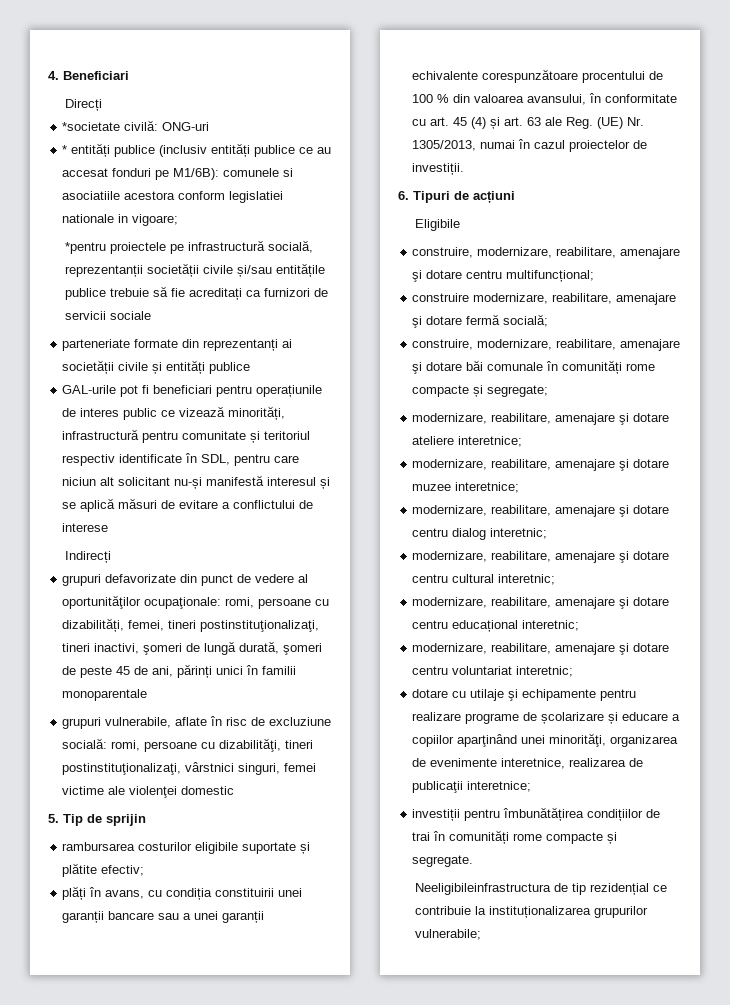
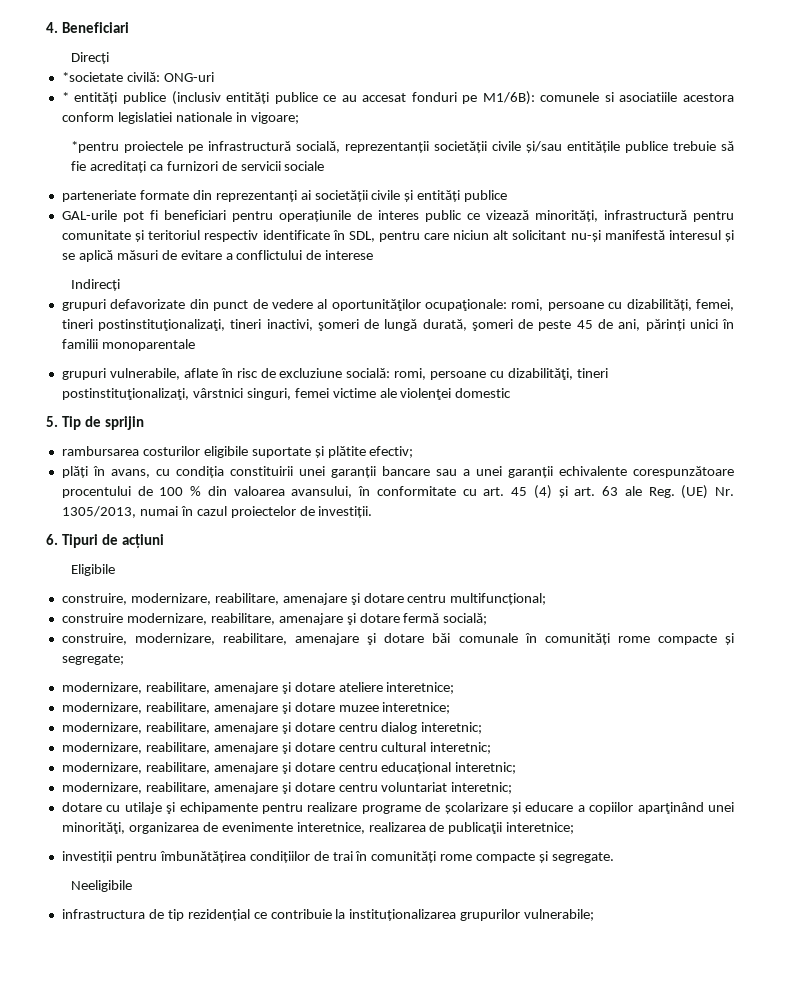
- Neeligibileinfrastructura de tip rezidențial ce contribuie la instituționalizarea grupurilor vulnerabile;
+ Neeligibile
+ infrastructura de tip rezidențial ce contribuie la instituționalizarea grupurilor vulnerabile;

